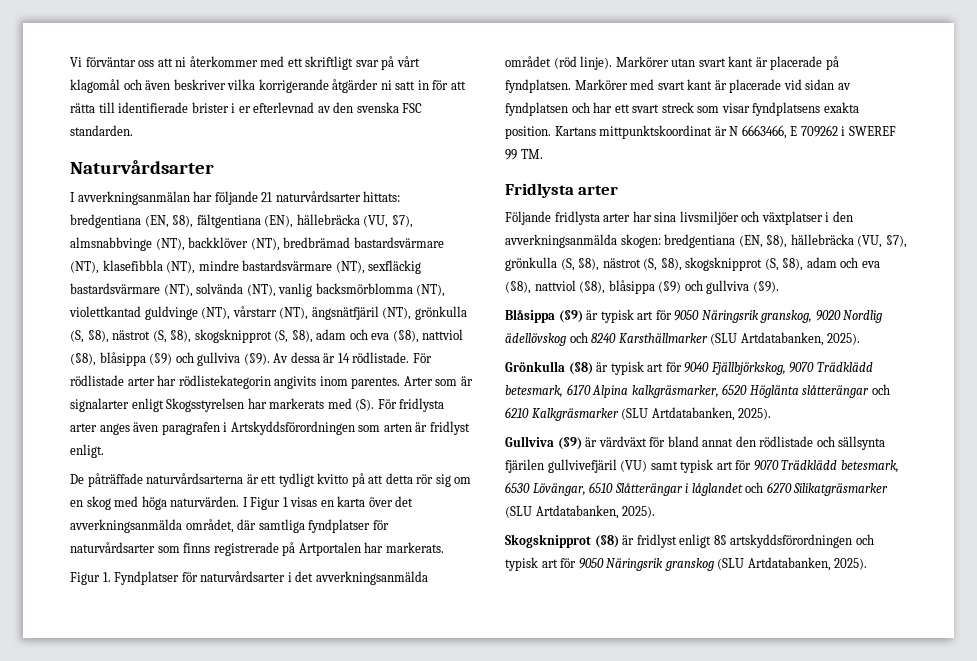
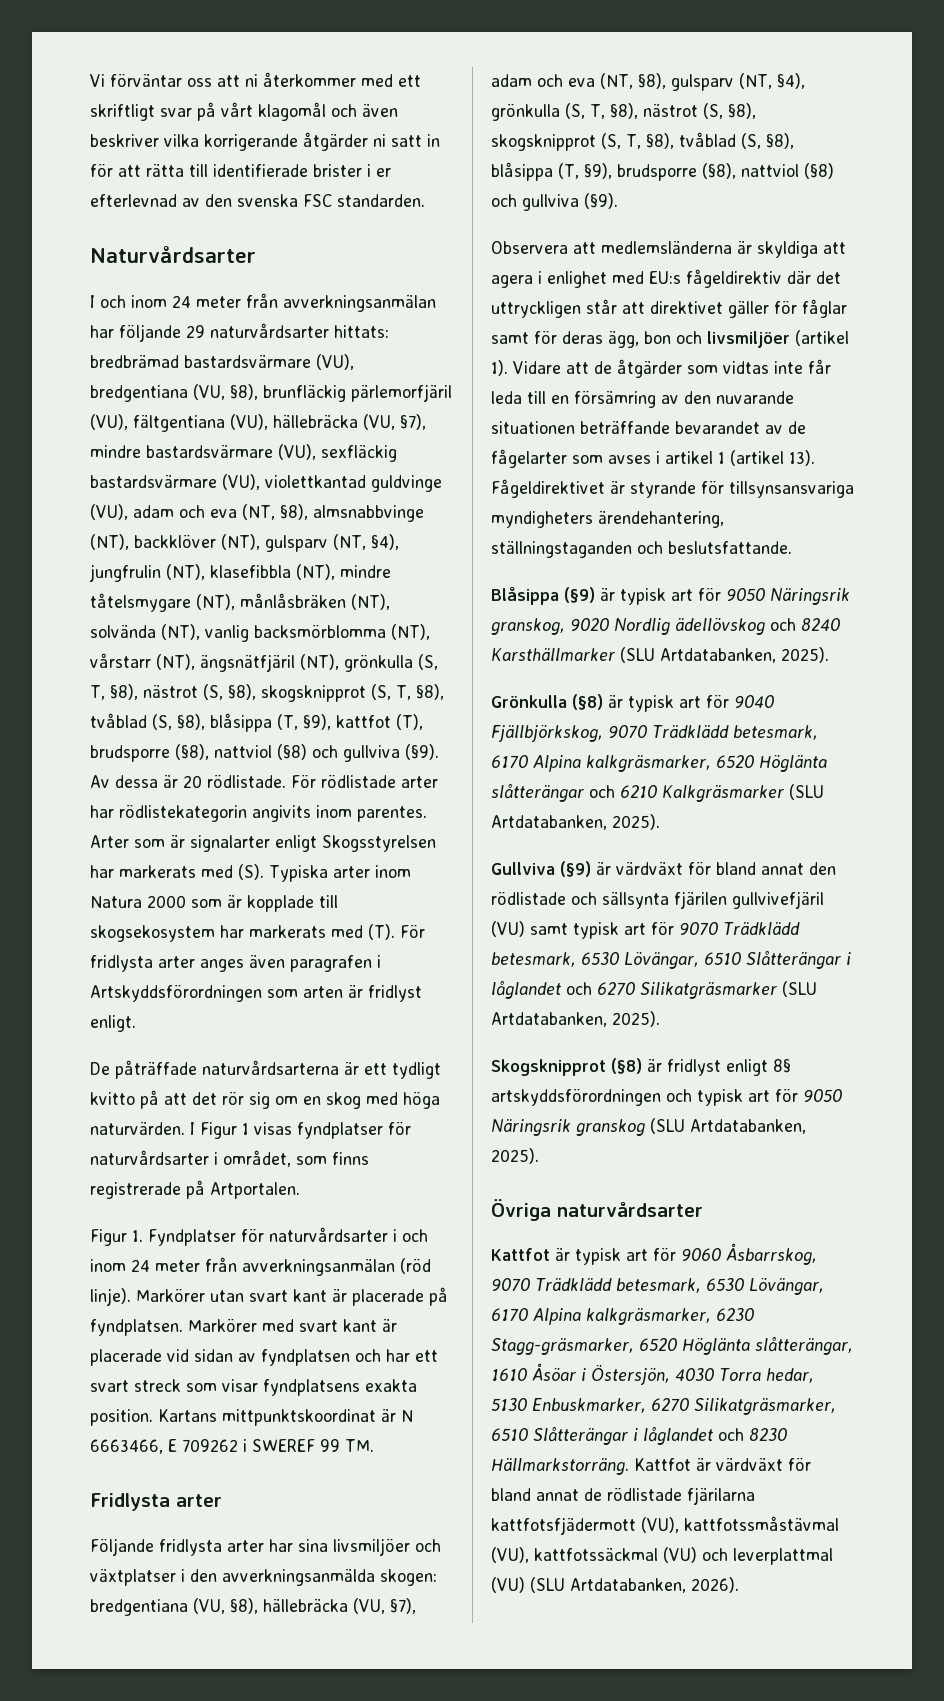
- I avverkningsanmälan har följande 21 naturvårdsarter hittats: bredgentiana (EN, §8), fältgentiana (EN), hällebräcka (VU, §7), almsnabbvinge (NT), backklöver (NT), bredbrämad bastardsvärmare (NT), klasefibbla (NT), mindre bastardsvärmare (NT), sexfläckig bastardsvärmare (NT), solvända (NT), vanlig backsmörblomma (NT), violettkantad guldvinge (NT), vårstarr (NT), ängsnätfjäril (NT), grönkulla (S, §8), nästrot (S, §8), skogsknipprot (S, §8), adam och eva (§8), nattviol (§8), blåsippa (§9) och gullviva (§9).
+ I och inom 24 meter från avverkningsanmälan har följande 29 naturvårdsarter hittats: bredbrämad bastardsvärmare (VU), bredgentiana (VU, §8), brunfläckig pärlemorfjäril (VU), fältgentiana (VU), hällebräcka (VU, §7), mindre bastardsvärmare (VU), sexfläckig bastardsvärmare (VU), violettkantad guldvinge (VU), adam och eva (NT, §8), almsnabbvinge (NT), backklöver (NT), gulsparv (NT, §4), jungfrulin (NT), klasefibbla (NT), mindre tåtelsmygare (NT), månlåsbräken (NT), solvända (NT), vanlig backsmörblomma (NT), vårstarr (NT), ängsnätfjäril (NT), grönkulla (S, T, §8), nästrot (S, §8), skogsknipprot (S, T, §8), tvåblad (S, §8), blåsippa (T, §9), kattfot (T), brudsporre (§8), nattviol (§8) och gullviva (§9).
- Av dessa är 14 rödlistade.
+ Av dessa är 20 rödlistade.
- Arter som är signalarter enligt Skogsstyrelsen har markerats med (S). För fridlysta arter anges även paragrafen i Artskyddsförordningen som arten är fridlyst enligt.
+ Arter som är signalarter enligt Skogsstyrelsen har markerats med (S). Typiska arter inom Natura 2000 som är kopplade till skogsekosystem har markerats med (T). För fridlysta arter anges även paragrafen i Artskyddsförordningen som arten är fridlyst enligt.
- De påträffade naturvårdsarterna är ett tydligt kvitto på att detta rör sig om en skog med höga naturvärden.
+ De påträffade naturvårdsarterna är ett tydligt kvitto på att det rör sig om en skog med höga naturvärden.
- I Figur 1 visas en karta över det avverkningsanmälda området, där samtliga fyndplatser för naturvårdsarter som finns registrerade på Artportalen har markerats.
+ I Figur 1 visas fyndplatser för naturvårdsarter i området, som finns registrerade på Artportalen.
- Figur 1. Fyndplatser för naturvårdsarter i det avverkningsanmälda området (röd linje).
+ Figur 1. Fyndplatser för naturvårdsarter i och inom 24 meter från avverkningsanmälan (röd linje).
- Följande fridlysta arter har sina livsmiljöer och växtplatser i den avverkningsanmälda skogen: bredgentiana (EN, §8), hällebräcka (VU, §7), grönkulla (S, §8), nästrot (S, §8), skogsknipprot (S, §8), adam och eva (§8), nattviol (§8), blåsippa (§9) och gullviva (§9).
+ Följande fridlysta arter har sina livsmiljöer och växtplatser i den avverkningsanmälda skogen: bredgentiana (VU, §8), hällebräcka (VU, §7), adam och eva (NT, §8), gulsparv (NT, §4), grönkulla (S, T, §8), nästrot (S, §8), skogsknipprot (S, T, §8), tvåblad (S, §8), blåsippa (T, §9), brudsporre (§8), nattviol (§8) och gullviva (§9).
+ Observera att medlemsländerna är skyldiga att agera i enlighet med EU:s fågeldirektiv där det uttryckligen står att direktivet gäller för fåglar samt för deras ägg, bon och livsmiljöer (artikel 1). Vidare att de åtgärder som vidtas inte får leda till en försämring av den nuvarande situationen beträffande bevarandet av de fågelarter som avses i artikel 1 (artikel 13). Fågeldirektivet är styrande för tillsynsansvariga myndigheters ärendehantering, ställningstaganden och beslutsfattande.
+ Övriga naturvårdsarter
+ Kattfot är typisk art för 9060 Åsbarrskog, 9070 Trädklädd betesmark, 6530 Lövängar, 6170 Alpina kalkgräsmarker, 6230 Stagg-gräsmarker, 6520 Höglänta slåtterängar, 1610 Åsöar i Östersjön, 4030 Torra hedar, 5130 Enbuskmarker, 6270 Silikatgräsmarker, 6510 Slåtterängar i låglandet och 8230 Hällmarkstorräng. Kattfot är värdväxt för bland annat de rödlistade fjärilarna kattfotsfjädermott (VU), kattfotssmåstävmal (VU), kattfotssäckmal (VU) och leverplattmal (VU) (SLU Artdatabanken, 2026).

